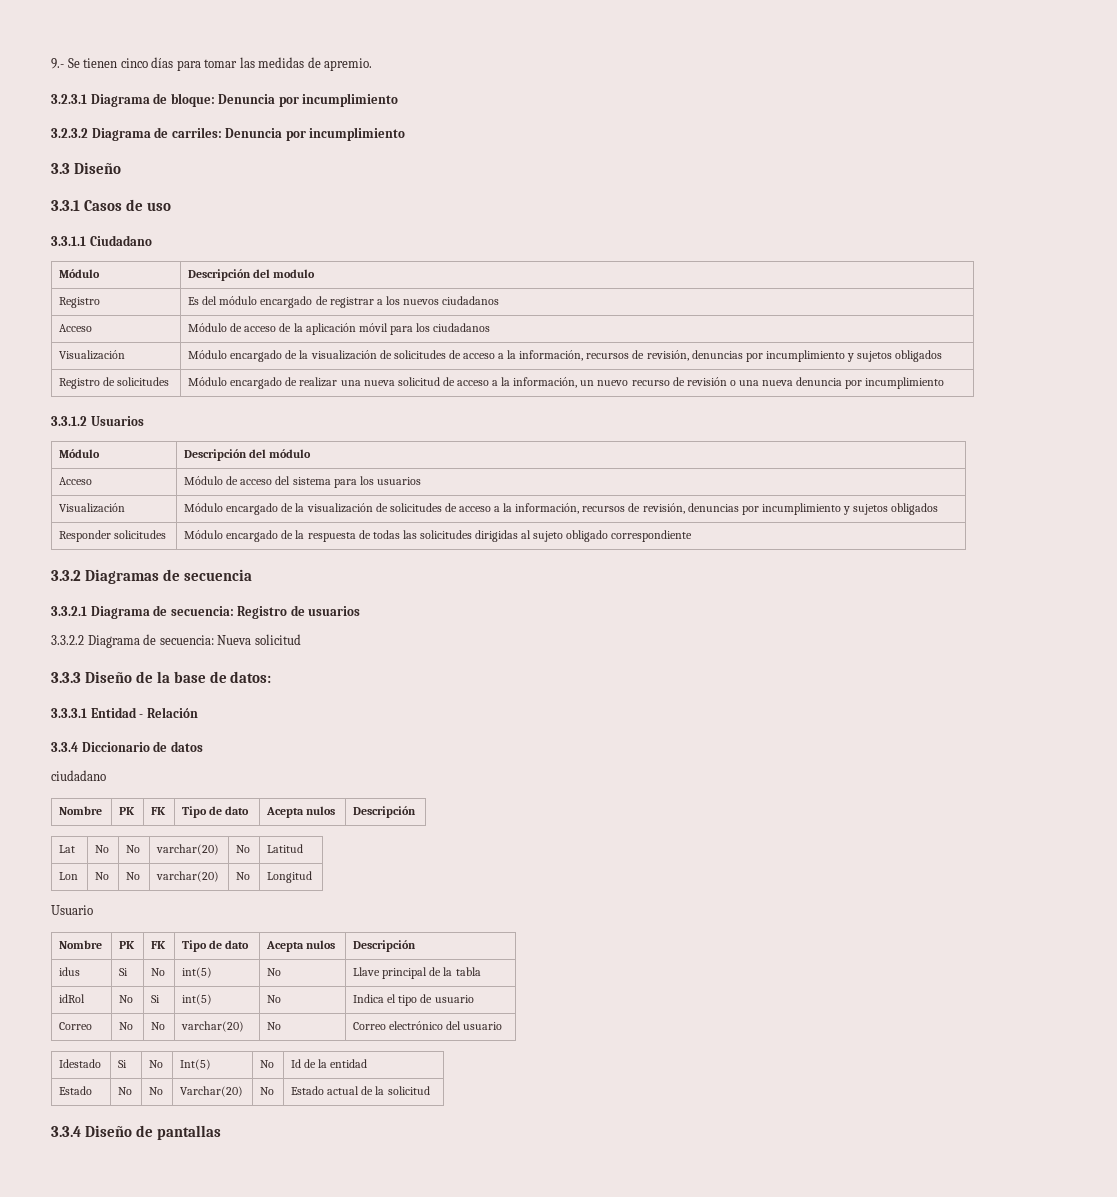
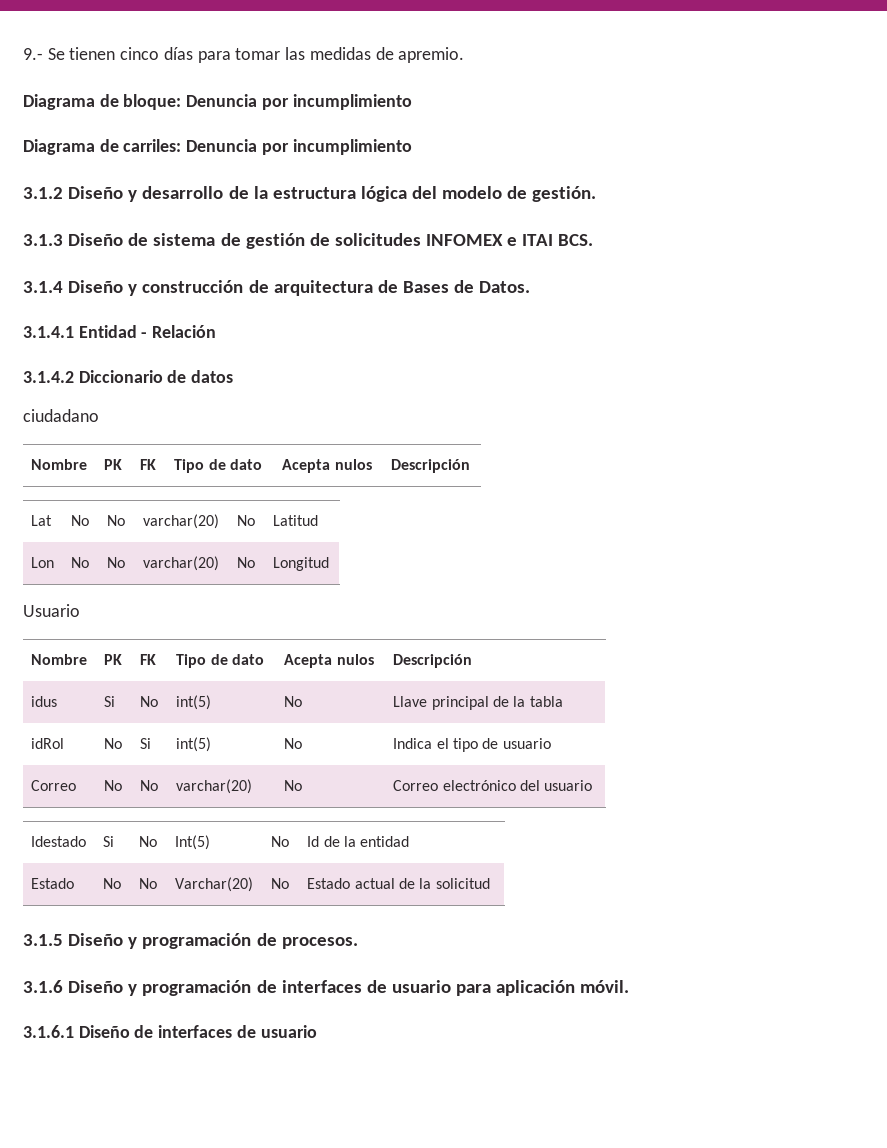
- 3.2.3.1 Diagrama de bloque: Denuncia por incumplimiento
+ Diagrama de bloque: Denuncia por incumplimiento
- 3.2.3.2 Diagrama de carriles: Denuncia por incumplimiento
+ Diagrama de carriles: Denuncia por incumplimiento
- 3.3 Diseño
- 3.3.1 Casos de uso
- 3.3.1.1 Ciudadano
- Módulo | Descripción del modulo
- Registro | Es del módulo encargado de registrar a los nuevos ciudadanos
- Acceso | Módulo de acceso de la aplicación móvil para los ciudadanos
- Visualización | Módulo encargado de la visualización de solicitudes de acceso a la información, recursos de revisión, denuncias por incumplimiento y sujetos obligados
- Registro de solicitudes | Módulo encargado de realizar una nueva solicitud de acceso a la información, un nuevo recurso de revisión o una nueva denuncia por incumplimiento
- 3.3.1.2 Usuarios
- Módulo | Descripción del módulo
- Acceso | Módulo de acceso del sistema para los usuarios
- Visualización | Módulo encargado de la visualización de solicitudes de acceso a la información, recursos de revisión, denuncias por incumplimiento y sujetos obligados
- Responder solicitudes | Módulo encargado de la respuesta de todas las solicitudes dirigidas al sujeto obligado correspondiente
- 3.3.2 Diagramas de secuencia
- 3.3.2.1 Diagrama de secuencia: Registro de usuarios
- 3.3.2.2 Diagrama de secuencia: Nueva solicitud
- 3.3.3 Diseño de la base de datos:
- 3.3.3.1 Entidad - Relación
+ 3.1.2 Diseño y desarrollo de la estructura lógica del modelo de gestión.
+ 3.1.3 Diseño de sistema de gestión de solicitudes INFOMEX e ITAI BCS.
+ 3.1.4 Diseño y construcción de arquitectura de Bases de Datos.
+ 3.1.4.1 Entidad - Relación
- 3.3.4 Diccionario de datos
+ 3.1.4.2 Diccionario de datos
- 3.3.4 Diseño de pantallas
+ 3.1.5 Diseño y programación de procesos.
+ 3.1.6 Diseño y programación de interfaces de usuario para aplicación móvil.
+ 3.1.6.1 Diseño de interfaces de usuario

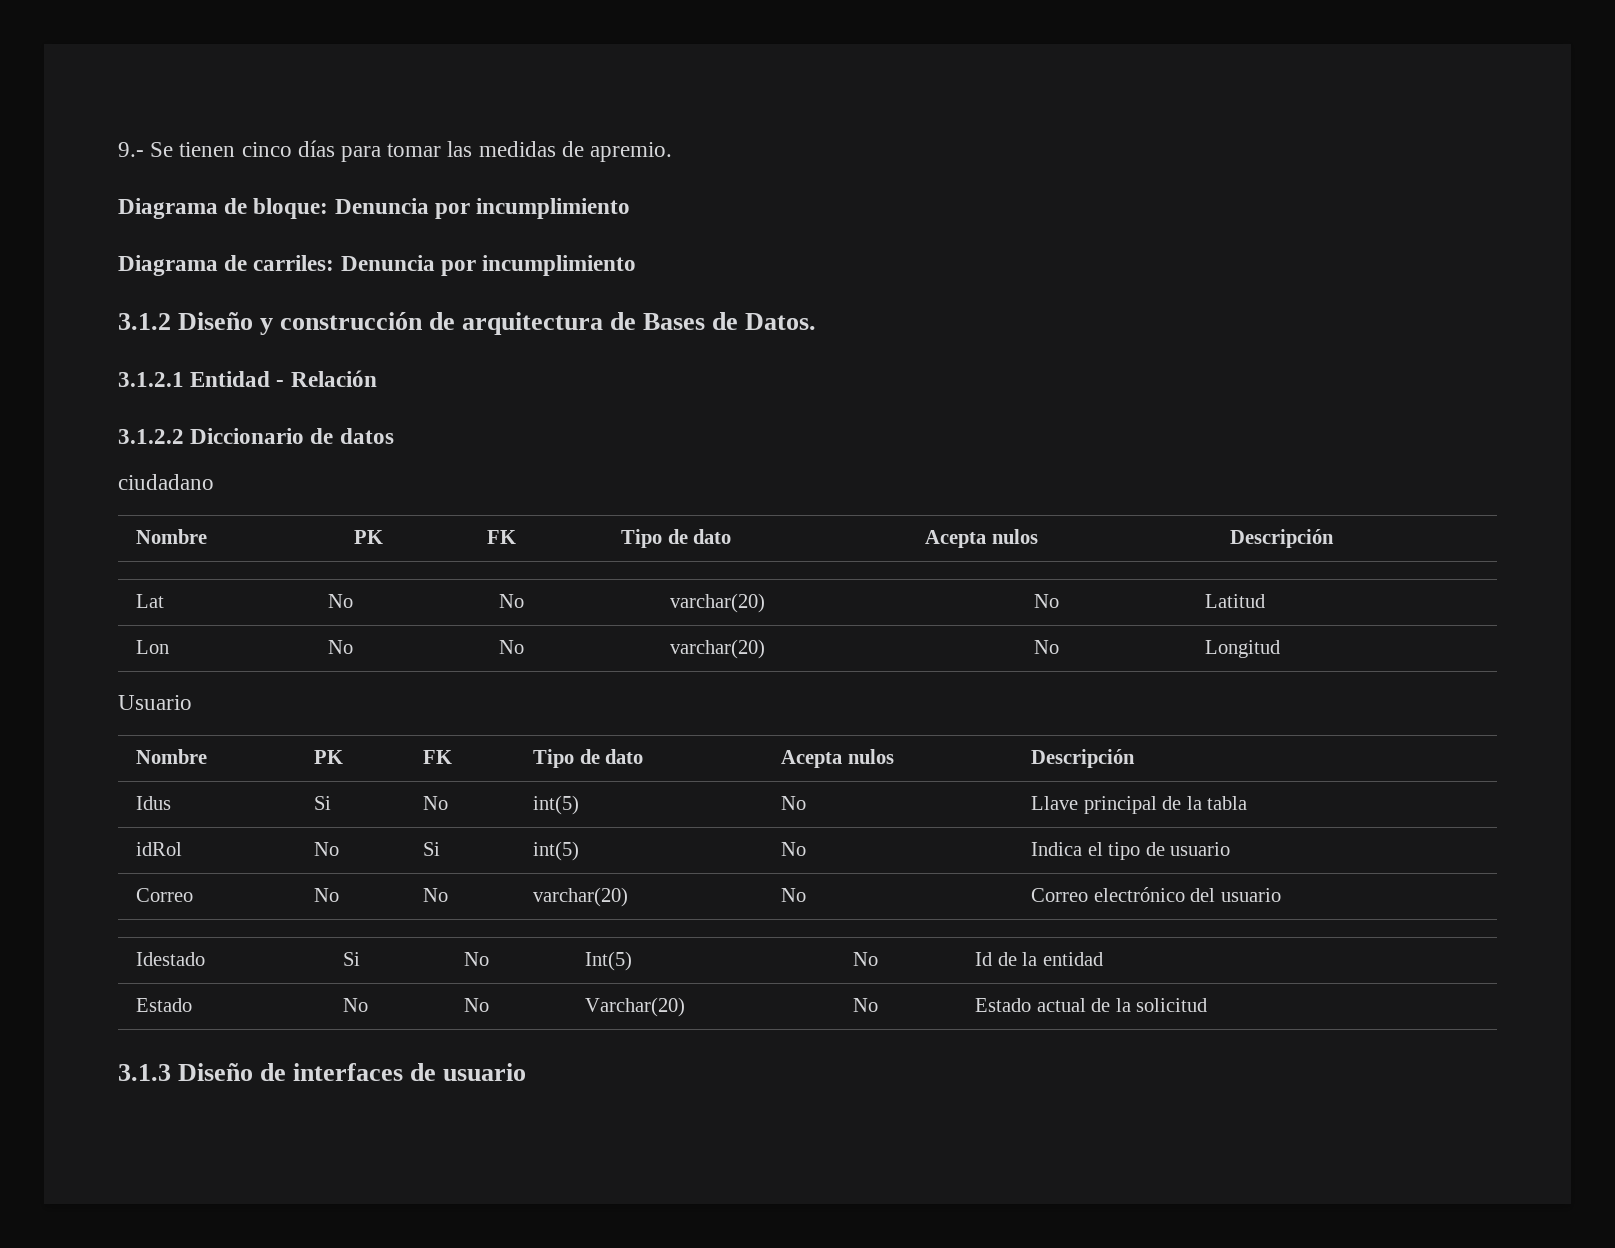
- 3.1.2 Diseño y desarrollo de la estructura lógica del modelo de gestión.
- 3.1.3 Diseño de sistema de gestión de solicitudes INFOMEX e ITAI BCS.
- 3.1.4 Diseño y construcción de arquitectura de Bases de Datos.
+ 3.1.2 Diseño y construcción de arquitectura de Bases de Datos.
- 3.1.4.1 Entidad - Relación
+ 3.1.2.1 Entidad - Relación
- 3.1.4.2 Diccionario de datos
+ 3.1.2.2 Diccionario de datos
- idus | Si | No | int(5) | No | Llave principal de la tabla
+ Idus | Si | No | int(5) | No | Llave principal de la tabla
- 3.1.5 Diseño y programación de procesos.
- 3.1.6 Diseño y programación de interfaces de usuario para aplicación móvil.
- 3.1.6.1 Diseño de interfaces de usuario
+ 3.1.3 Diseño de interfaces de usuario

